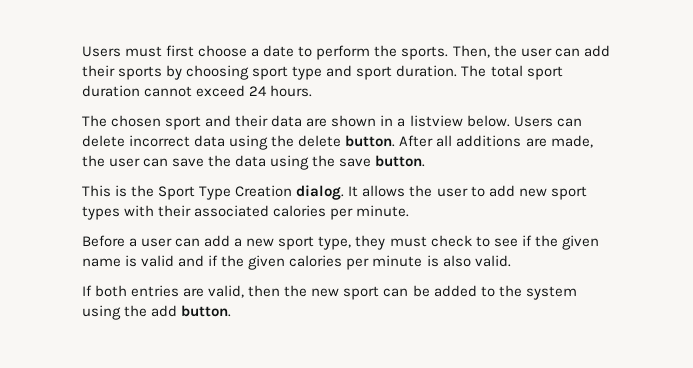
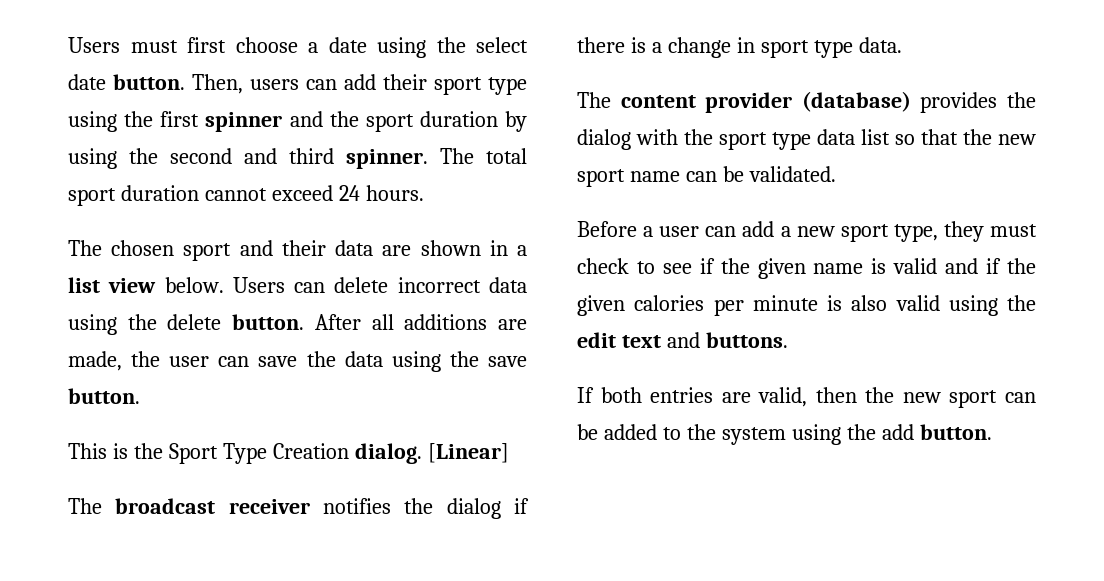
- Users must first choose a date to perform the sports. Then, the user can add their sports by choosing sport type and sport duration.
+ Users must first choose a date using the select date button. Then, users can add their sport type using the first spinner and the sport duration by using the second and third spinner.
- The chosen sport and their data are shown in a listview below.
+ The chosen sport and their data are shown in a list view below.
- It allows the user to add new sport types with their associated calories per minute.
+ [Linear]
+ The broadcast receiver notifies the dialog if there is a change in sport type data.
+ The content provider (database) provides the dialog with the sport type data list so that the new sport name can be validated.
- Before a user can add a new sport type, they must check to see if the given name is valid and if the given calories per minute is also valid.
+ Before a user can add a new sport type, they must check to see if the given name is valid and if the given calories per minute is also valid using the edit text and buttons.

